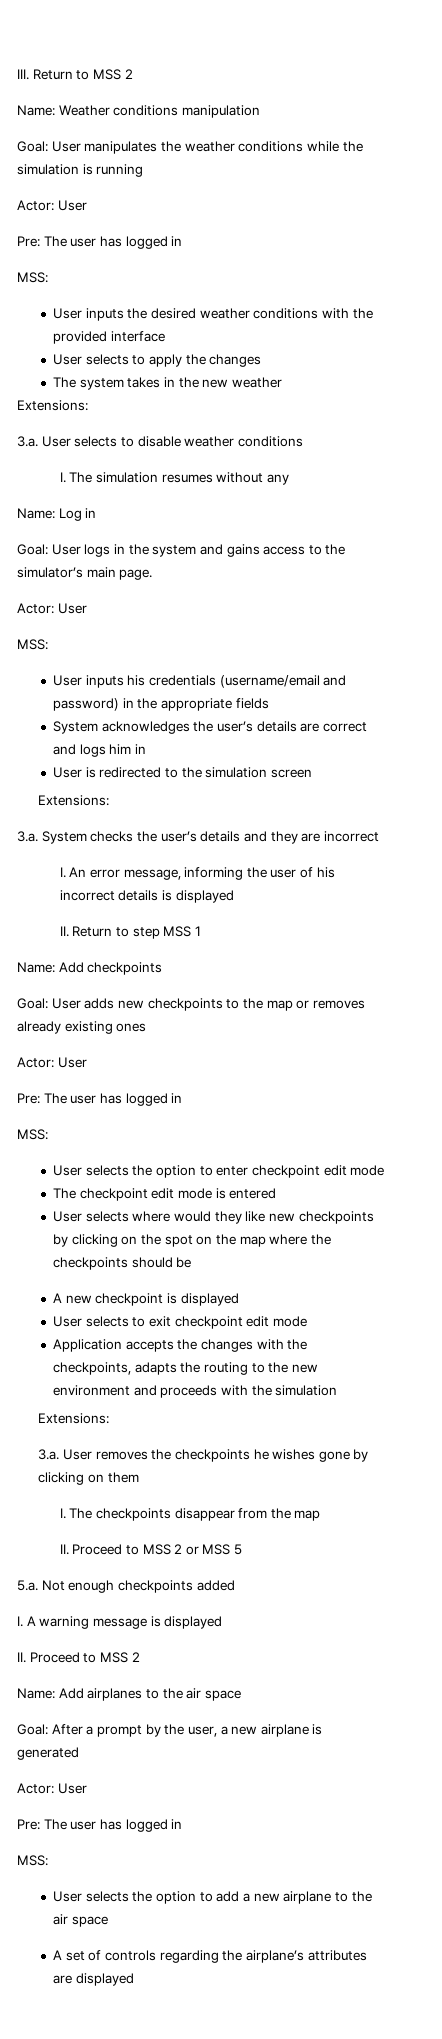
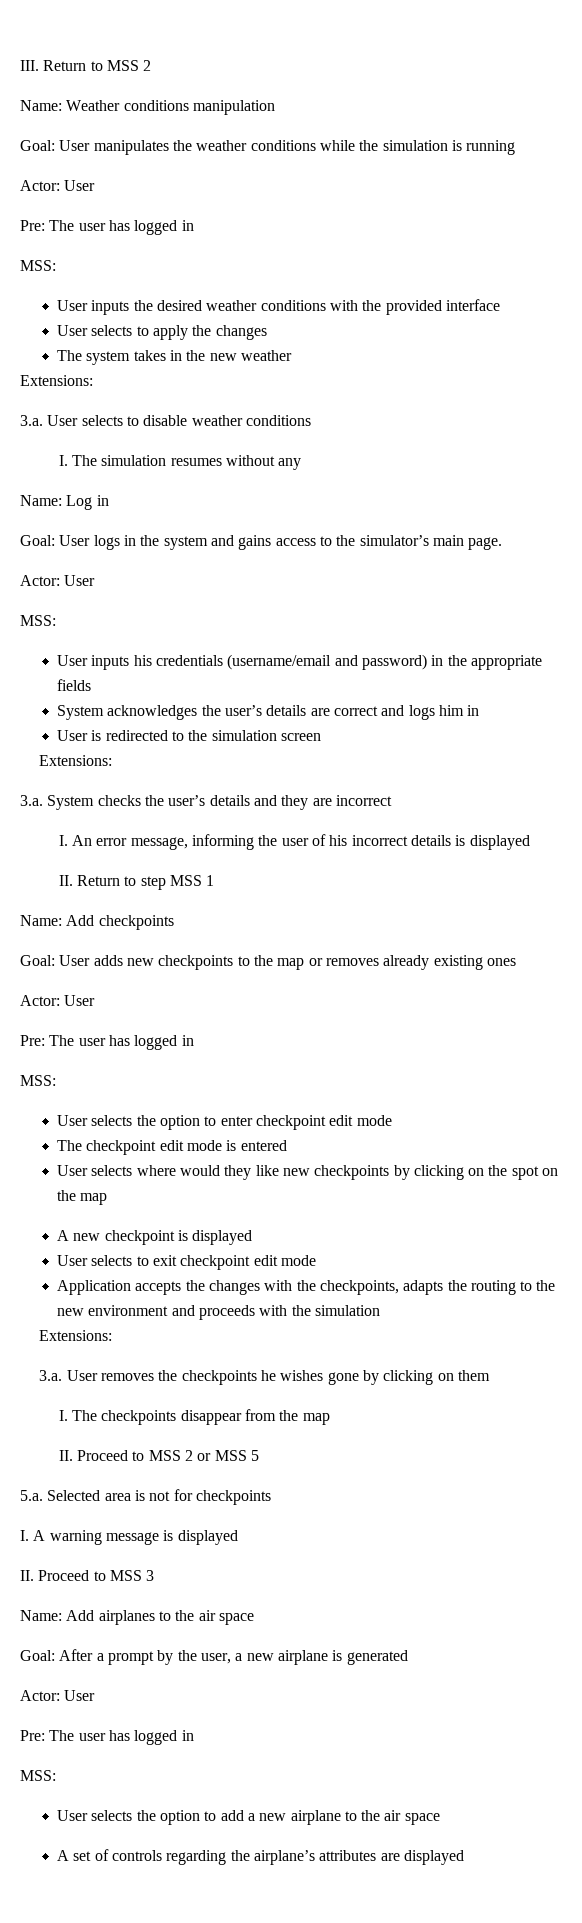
- User selects where would they like new checkpoints by clicking on the spot on the map where the checkpoints should be
+ User selects where would they like new checkpoints by clicking on the spot on the map
- 5.a. Not enough checkpoints added
+ 5.a. Selected area is not for checkpoints
  I. A warning message is displayed
- II. Proceed to MSS 2
+ II. Proceed to MSS 3

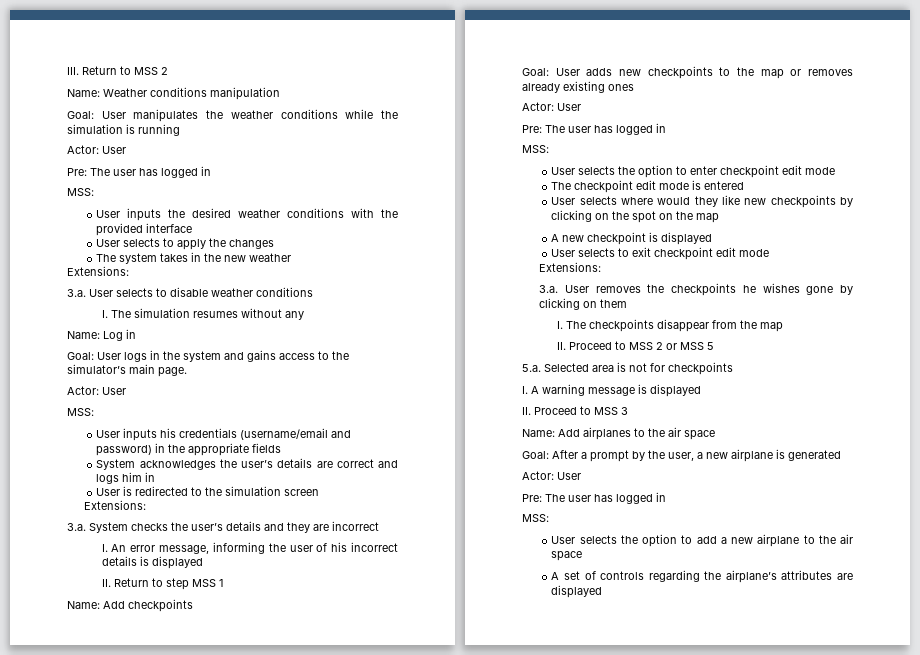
- Application accepts the changes with the checkpoints, adapts the routing to the new environment and proceeds with the simulation

